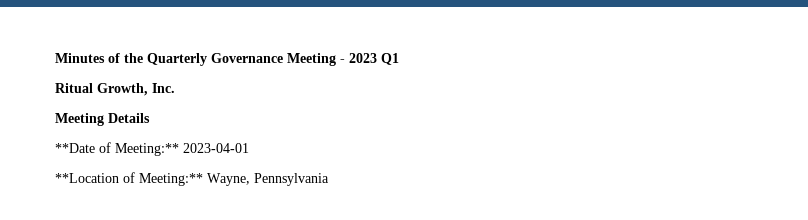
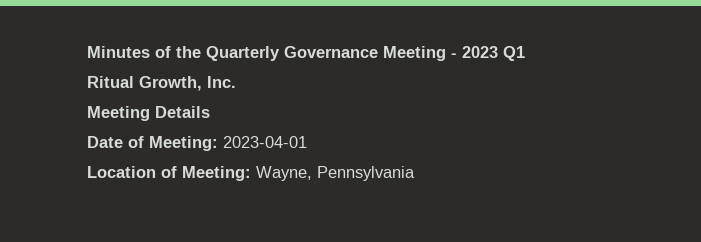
- **Date of Meeting:** 2023-04-01
- **Location of Meeting:** Wayne, Pennsylvania
+ Date of Meeting: 2023-04-01
+ Location of Meeting: Wayne, Pennsylvania

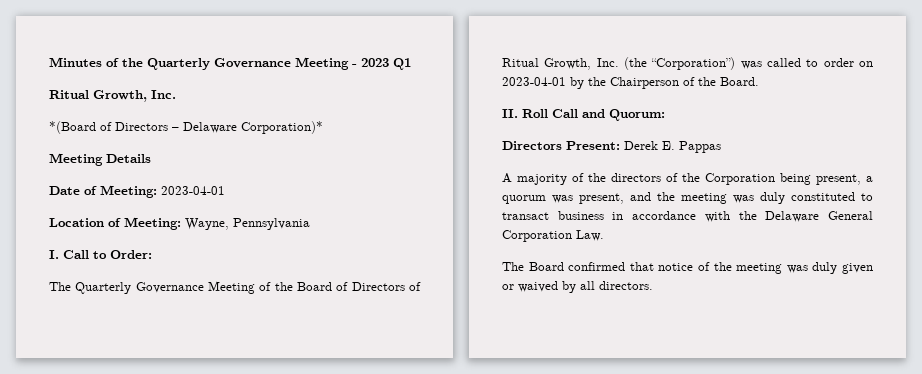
+ *(Board of Directors – Delaware Corporation)*
+ I. Call to Order:
+ The Quarterly Governance Meeting of the Board of Directors of Ritual Growth, Inc. (the “Corporation”) was called to order on 2023-04-01 by the Chairperson of the Board.
+ II. Roll Call and Quorum:
+ Directors Present: Derek E. Pappas
+ A majority of the directors of the Corporation being present, a quorum was present, and the meeting was duly constituted to transact business in accordance with the Delaware General Corporation Law.
+ The Board confirmed that notice of the meeting was duly given or waived by all directors.

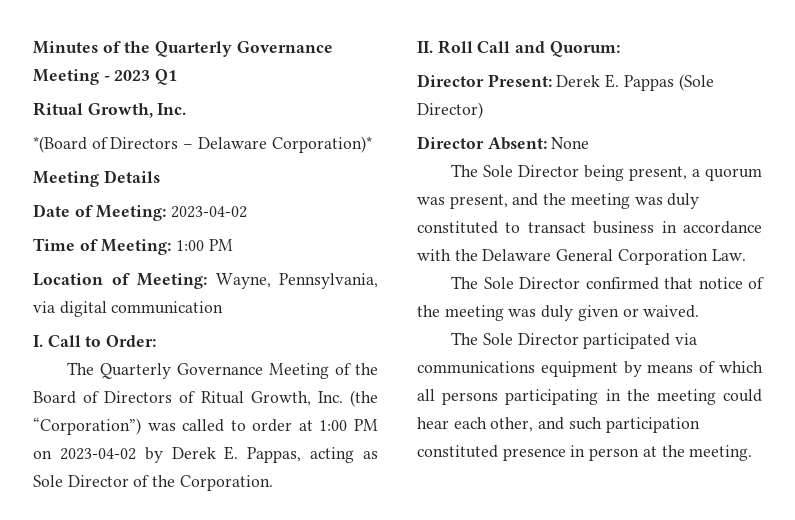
- Date of Meeting: 2023-04-01
+ Date of Meeting: 2023-04-02
+ Time of Meeting: 1:00 PM
- Location of Meeting: Wayne, Pennsylvania
+ Location of Meeting: Wayne, Pennsylvania, via digital communication
- The Quarterly Governance Meeting of the Board of Directors of Ritual Growth, Inc. (the “Corporation”) was called to order on 2023-04-01 by the Chairperson of the Board.
+ The Quarterly Governance Meeting of the Board of Directors of Ritual Growth, Inc. (the “Corporation”) was called to order at 1:00 PM on 2023-04-02 by Derek E. Pappas, acting as Sole Director of the Corporation.
- Directors Present: Derek E. Pappas
- A majority of the directors of the Corporation being present, a quorum was present, and the meeting was duly constituted to transact business in accordance with the Delaware General Corporation Law.
+ Director Present: Derek E. Pappas (Sole Director)
+ Director Absent: None
+ The Sole Director being present, a quorum was present, and the meeting was duly constituted to transact business in accordance with the Delaware General Corporation Law.
- The Board confirmed that notice of the meeting was duly given or waived by all directors.
+ The Sole Director confirmed that notice of the meeting was duly given or waived.
+ The Sole Director participated via communications equipment by means of which all persons participating in the meeting could hear each other, and such participation constituted presence in person at the meeting.

